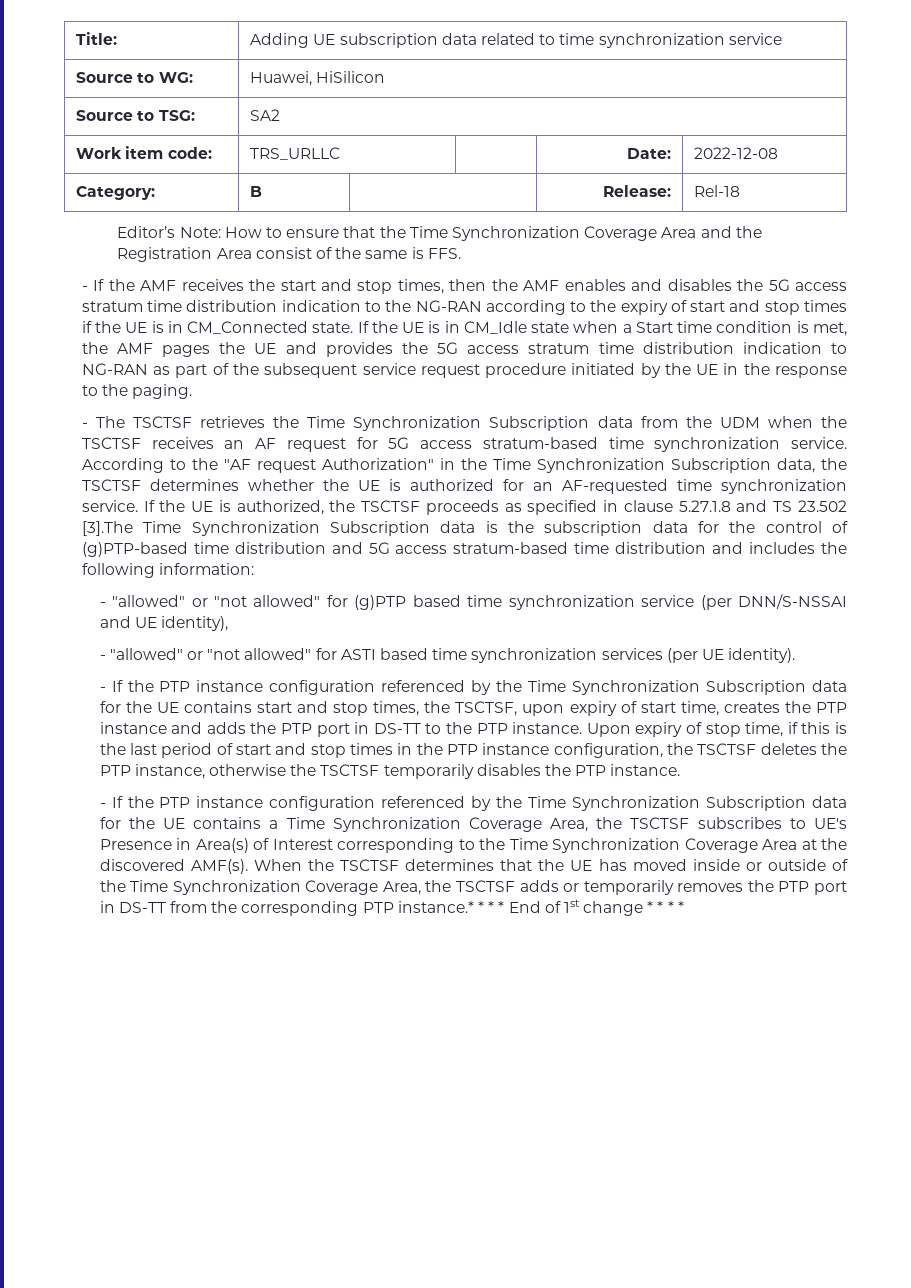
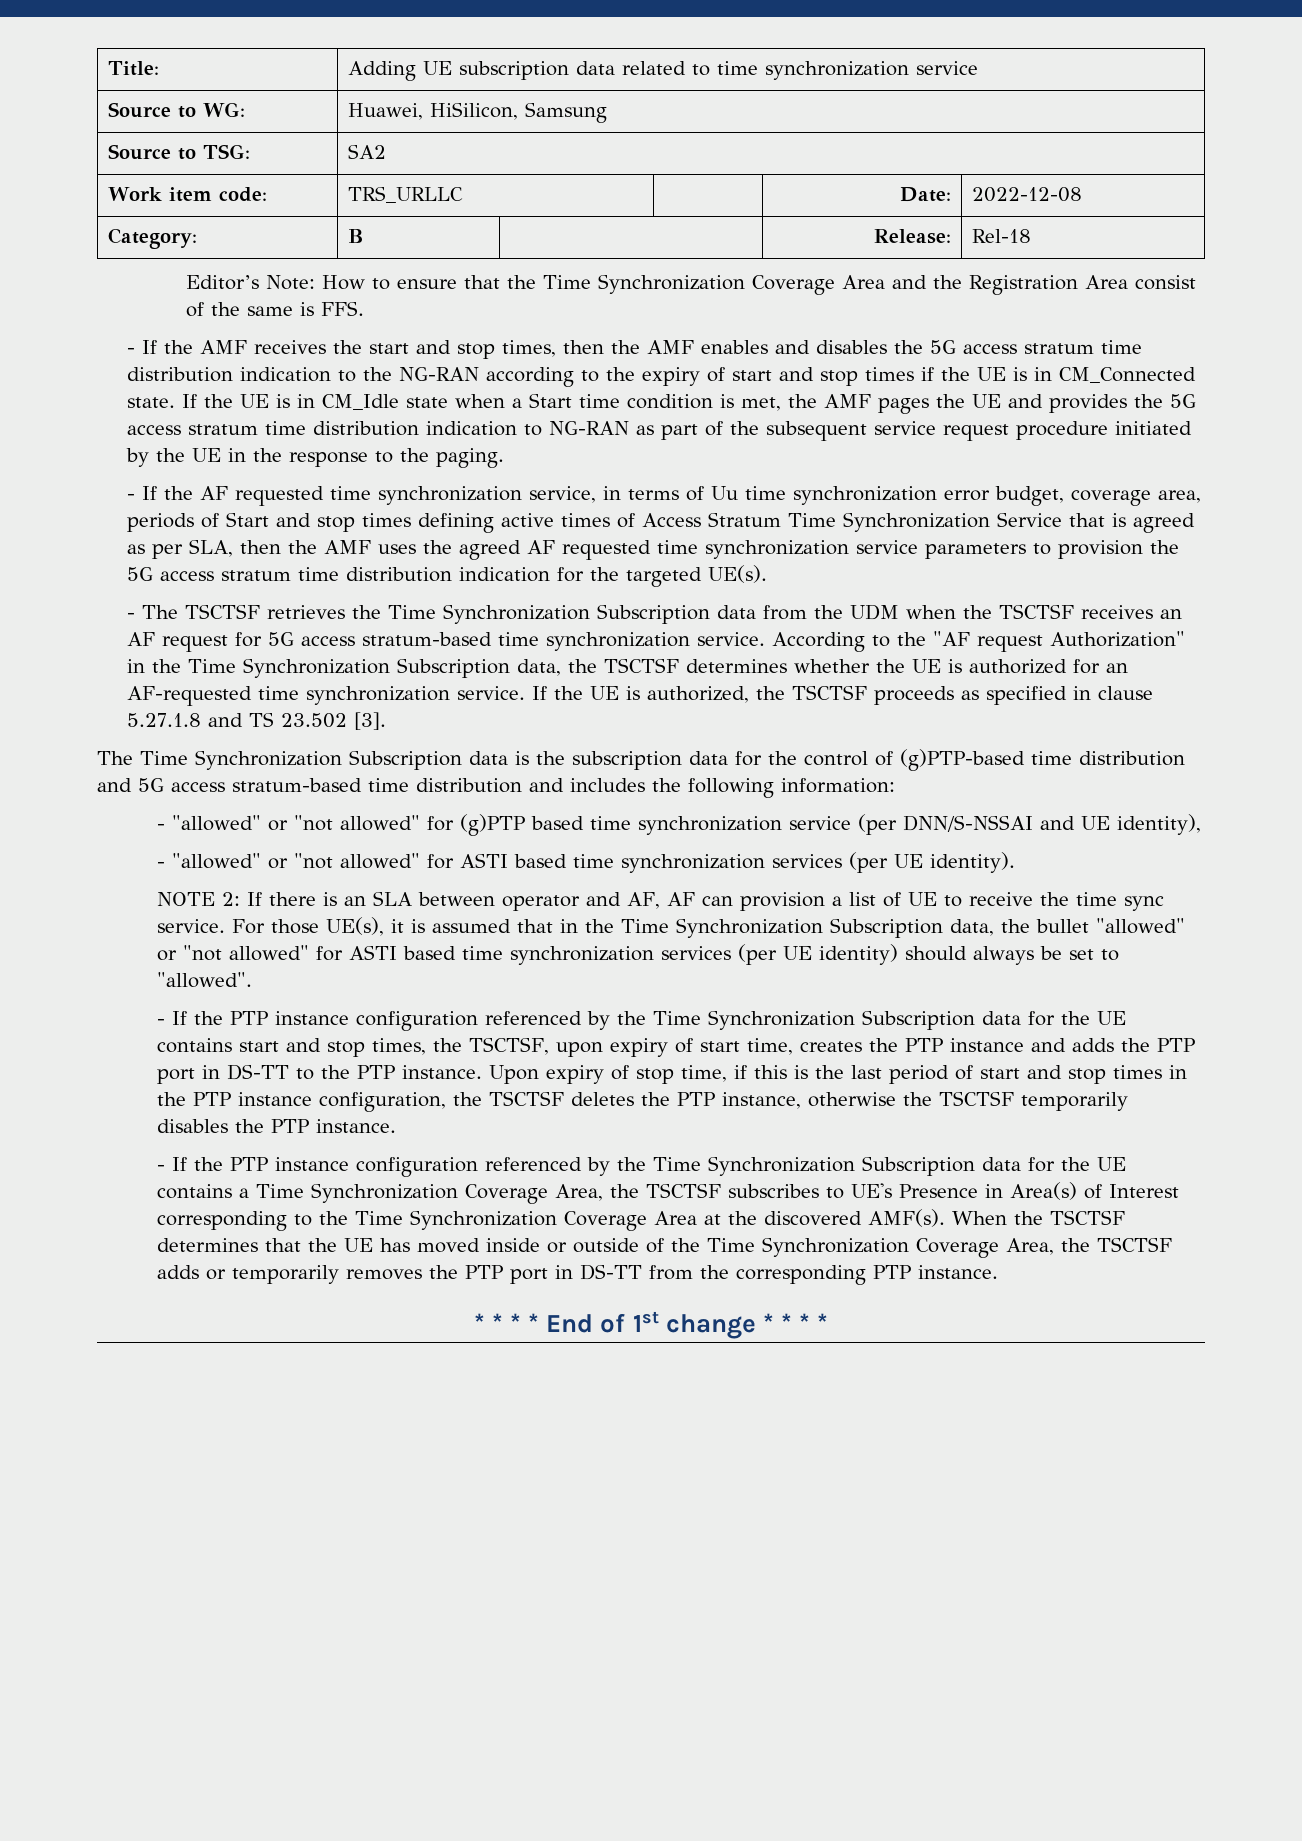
- Source to WG: | Huawei, HiSilicon
+ Source to WG: | Huawei, HiSilicon, Samsung
+ - If the AF requested time synchronization service, in terms of Uu time synchronization error budget, coverage area, periods of Start and stop times defining active times of Access Stratum Time Synchronization Service that is agreed as per SLA, then the AMF uses the agreed AF requested time synchronization service parameters to provision the 5G access stratum time distribution indication for the targeted UE(s).
- If the UE is authorized, the TSCTSF proceeds as specified in clause 5.27.1.8 and TS 23.502 [3].The Time Synchronization Subscription data is the subscription data for the control of (g)PTP-based time distribution and 5G access stratum-based time distribution and includes the following information:
+ If the UE is authorized, the TSCTSF proceeds as specified in clause 5.27.1.8 and TS 23.502 [3].
+ The Time Synchronization Subscription data is the subscription data for the control of (g)PTP-based time distribution and 5G access stratum-based time distribution and includes the following information:
+ NOTE 2: If there is an SLA between operator and AF, AF can provision a list of UE to receive the time sync service. For those UE(s), it is assumed that in the Time Synchronization Subscription data, the bullet "allowed" or "not allowed" for ASTI based time synchronization services (per UE identity) should always be set to "allowed".
- When the TSCTSF determines that the UE has moved inside or outside of the Time Synchronization Coverage Area, the TSCTSF adds or temporarily removes the PTP port in DS-TT from the corresponding PTP instance.* * * * End of 1st change * * * *
+ When the TSCTSF determines that the UE has moved inside or outside of the Time Synchronization Coverage Area, the TSCTSF adds or temporarily removes the PTP port in DS-TT from the corresponding PTP instance.
+ * * * * End of 1st change * * * *

